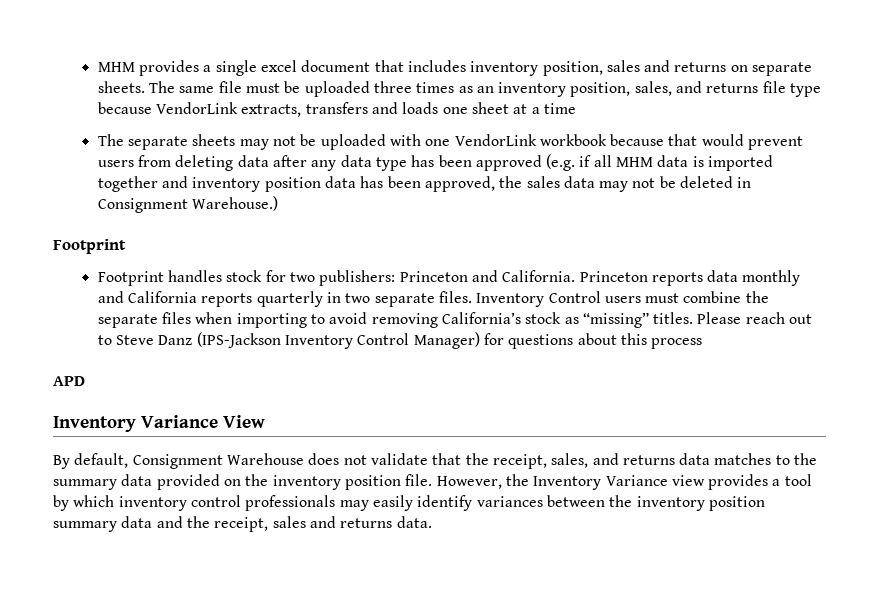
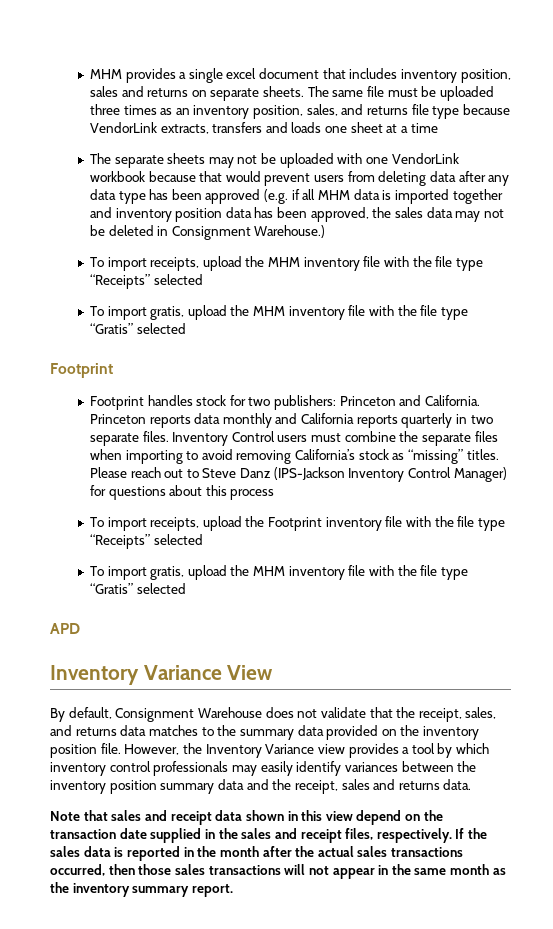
+ To import receipts, upload the MHM inventory file with the file type “Receipts” selected
+ To import gratis, upload the MHM inventory file with the file type “Gratis” selected
+ To import receipts, upload the Footprint inventory file with the file type “Receipts” selected
+ To import gratis, upload the MHM inventory file with the file type “Gratis” selected
+ Note that sales and receipt data shown in this view depend on the transaction date supplied in the sales and receipt files, respectively. If the sales data is reported in the month after the actual sales transactions occurred, then those sales transactions will not appear in the same month as the inventory summary report.

